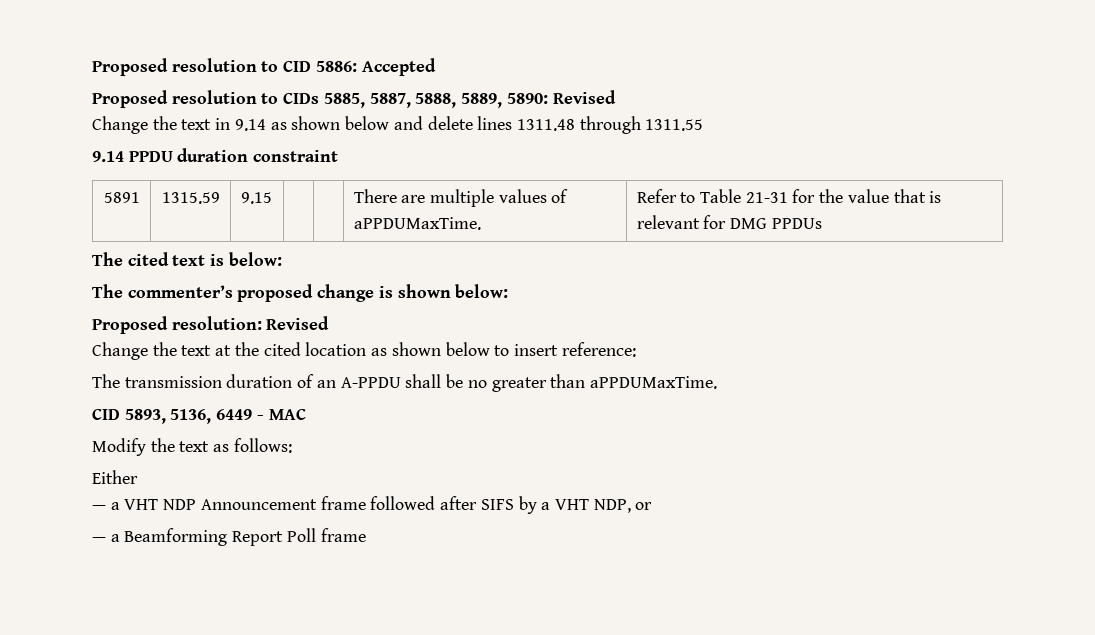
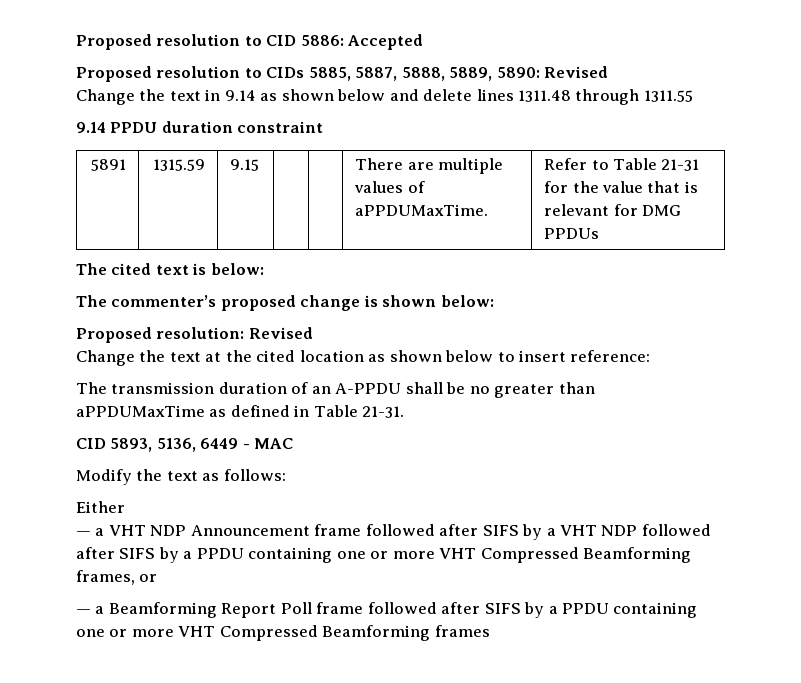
- The transmission duration of an A-PPDU shall be no greater than aPPDUMaxTime.
+ The transmission duration of an A-PPDU shall be no greater than aPPDUMaxTime as defined in Table 21-31.
- — a VHT NDP Announcement frame followed after SIFS by a VHT NDP, or
+ — a VHT NDP Announcement frame followed after SIFS by a VHT NDP followed after SIFS by a PPDU containing one or more VHT Compressed Beamforming frames, or
- — a Beamforming Report Poll frame
+ — a Beamforming Report Poll frame followed after SIFS by a PPDU containing one or more VHT Compressed Beamforming frames

